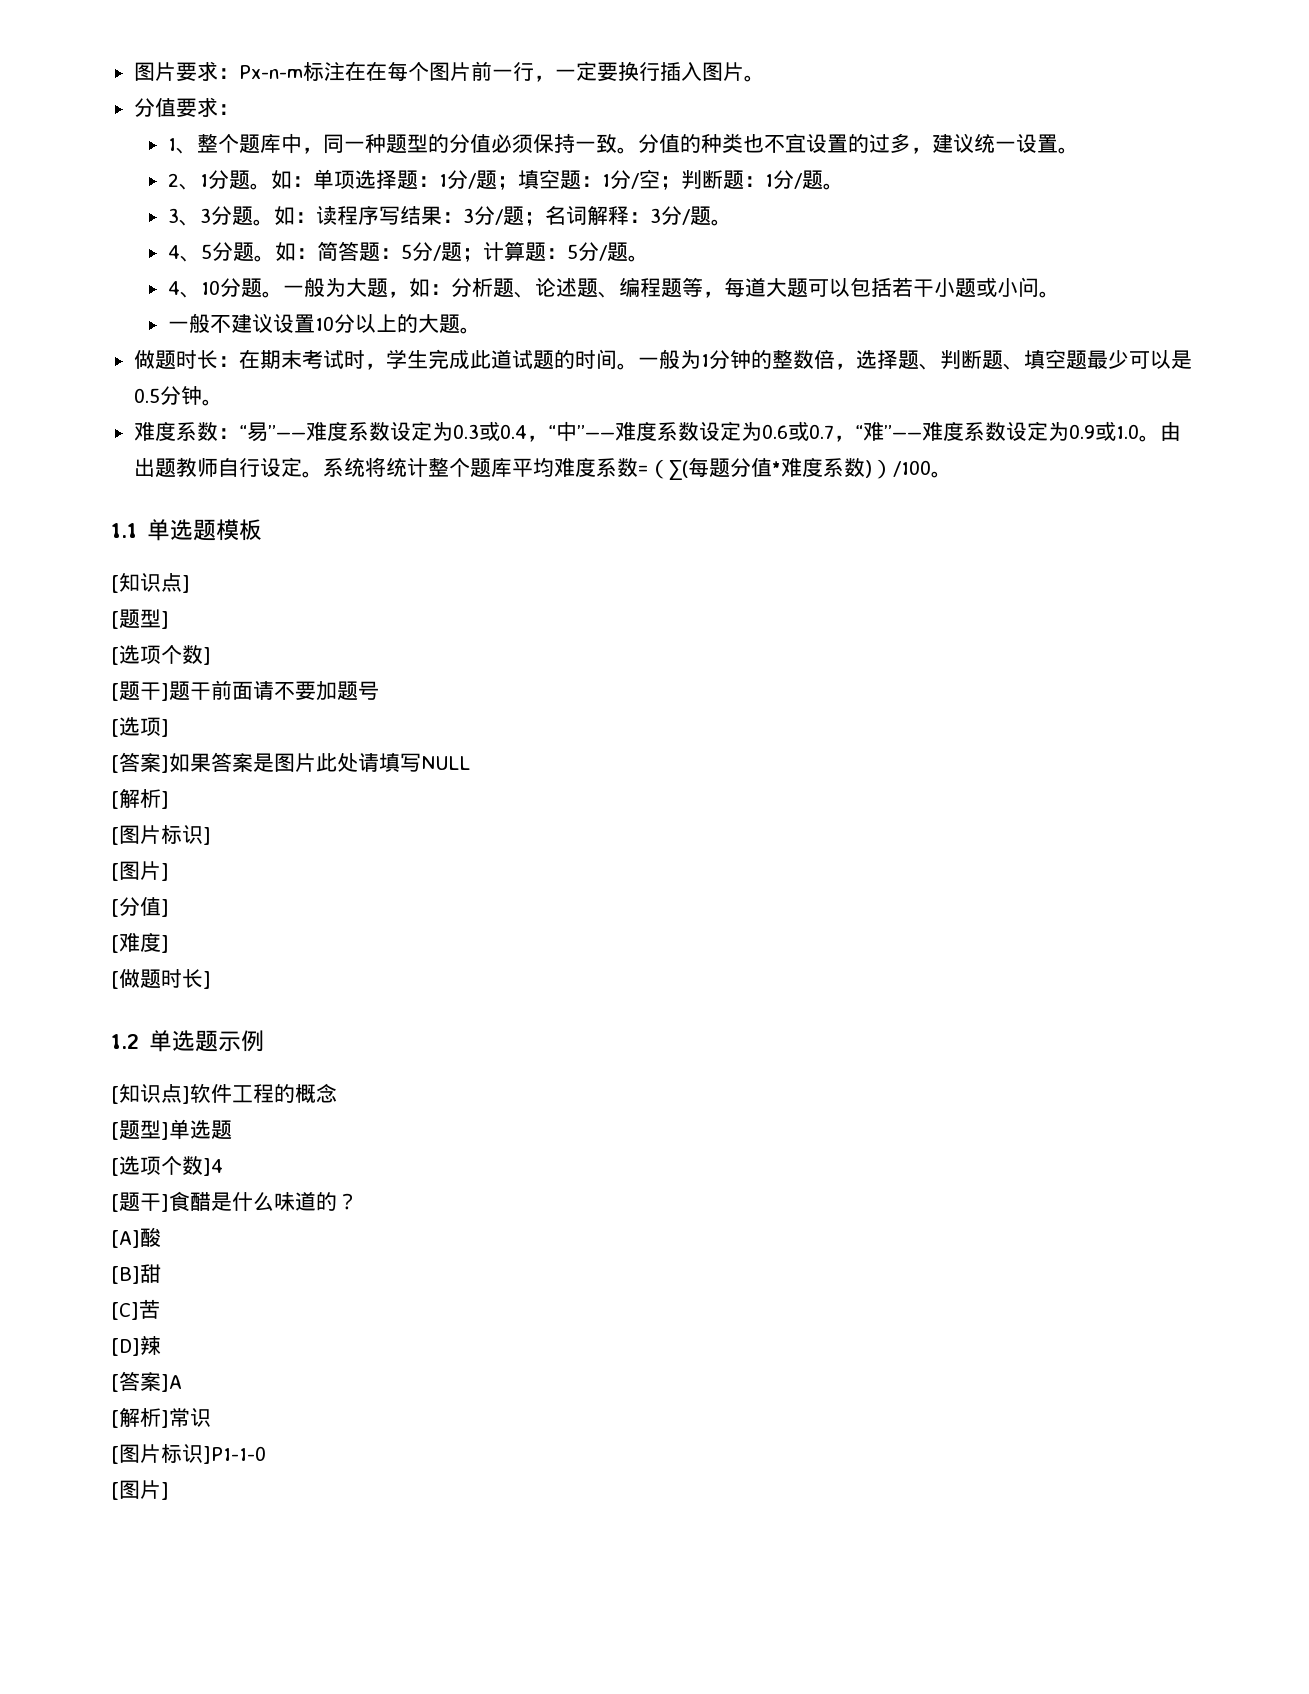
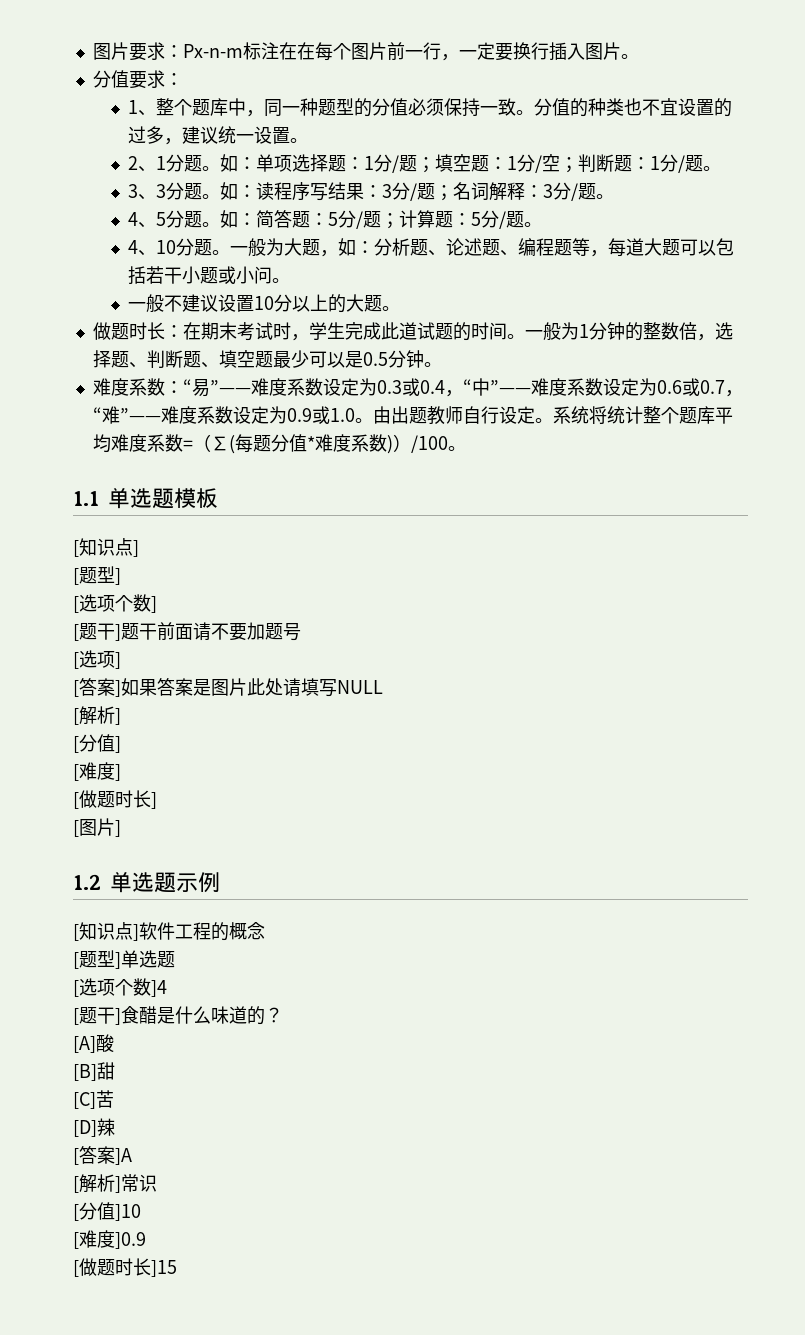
- [图片标识]
- [图片]
+ [图片]
- [图片标识]P1-1-0
- [图片]
+ [分值]10
+ [难度]0.9
+ [做题时长]15

